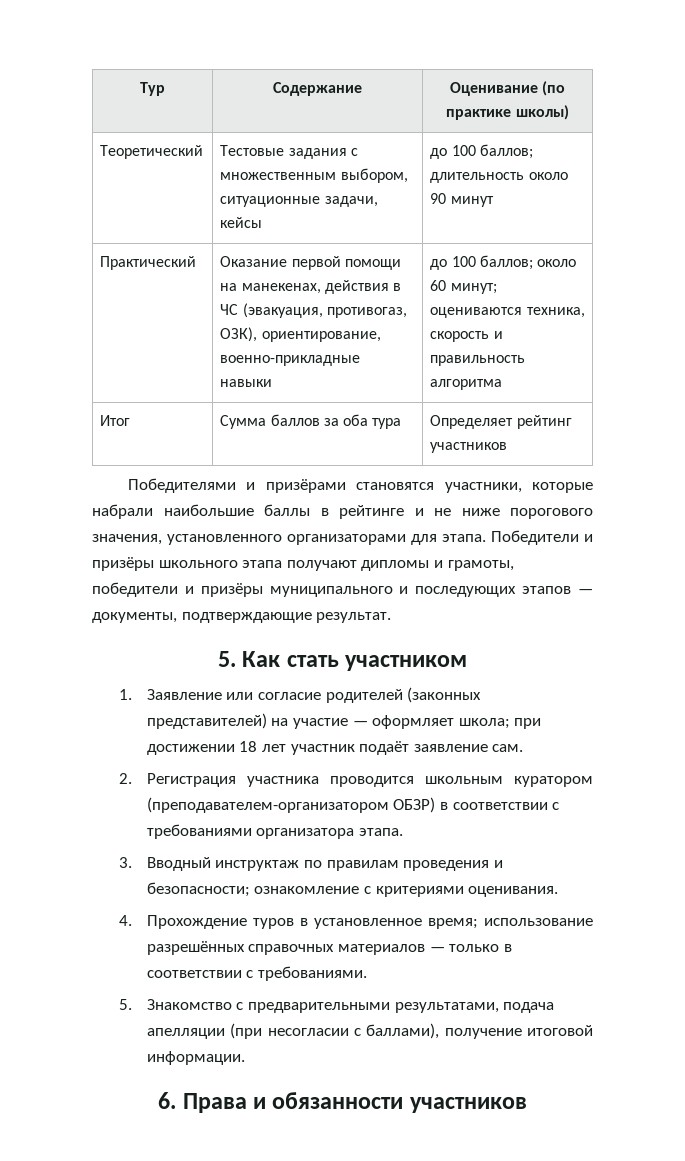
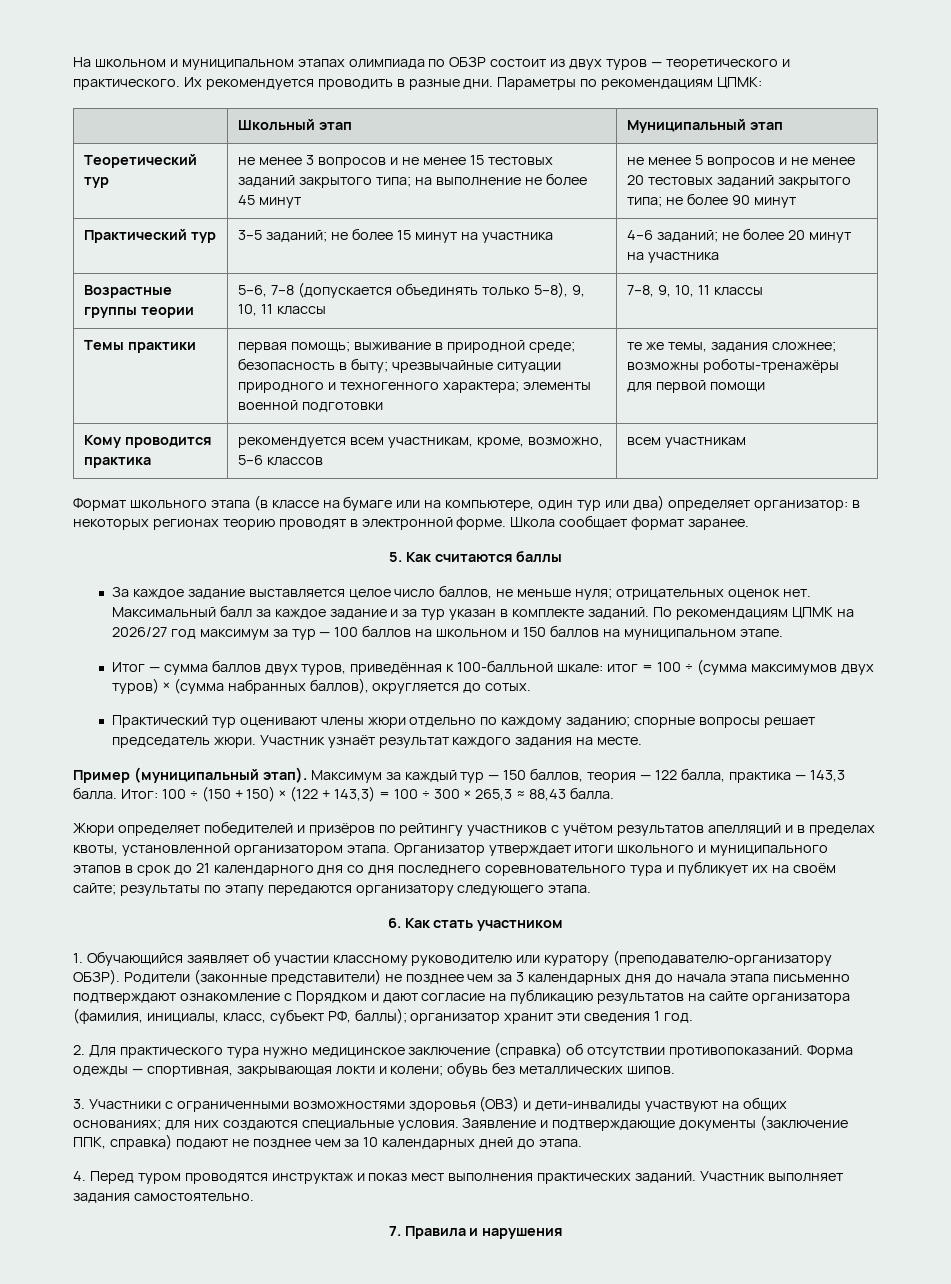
- Тур | Содержание | Оценивание (по практике школы)
- Теоретический | Тестовые задания с множественным выбором, ситуационные задачи, кейсы | до 100 баллов; длительность около 90 минут
- Практический | Оказание первой помощи на манекенах, действия в ЧС (эвакуация, противогаз, ОЗК), ориентирование, военно-прикладные навыки | до 100 баллов; около 60 минут; оцениваются техника, скорость и правильность алгоритма
- Итог | Сумма баллов за оба тура | Определяет рейтинг участников
- Победителями и призёрами становятся участники, которые набрали наибольшие баллы в рейтинге и не ниже порогового значения, установленного организаторами для этапа. Победители и призёры школьного этапа получают дипломы и грамоты, победители и призёры муниципального и последующих этапов — документы, подтверждающие результат.
- 5. Как стать участником
- 1. Заявление или согласие родителей (законных представителей) на участие — оформляет школа; при достижении 18 лет участник подаёт заявление сам.
- 2. Регистрация участника проводится школьным куратором (преподавателем-организатором ОБЗР) в соответствии с требованиями организатора этапа.
- 3. Вводный инструктаж по правилам проведения и безопасности; ознакомление с критериями оценивания.
- 4. Прохождение туров в установленное время; использование разрешённых справочных материалов — только в соответствии с требованиями.
- 5. Знакомство с предварительными результатами, подача апелляции (при несогласии с баллами), получение итоговой информации.
- 6. Права и обязанности участников
+ На школьном и муниципальном этапах олимпиада по ОБЗР состоит из двух туров — теоретического и практического. Их рекомендуется проводить в разные дни. Параметры по рекомендациям ЦПМК:
+ | Школьный этап | Муниципальный этап
+ Теоретический тур | не менее 3 вопросов и не менее 15 тестовых заданий закрытого типа; на выполнение не более 45 минут | не менее 5 вопросов и не менее 20 тестовых заданий закрытого типа; не более 90 минут
+ Практический тур | 3–5 заданий; не более 15 минут на участника | 4–6 заданий; не более 20 минут на участника
+ Возрастные группы теории | 5–6, 7–8 (допускается объединять только 5–8), 9, 10, 11 классы | 7–8, 9, 10, 11 классы
+ Темы практики | первая помощь; выживание в природной среде; безопасность в быту; чрезвычайные ситуации природного и техногенного характера; элементы военной подготовки | те же темы, задания сложнее; возможны роботы-тренажёры для первой помощи
+ Кому проводится практика | рекомендуется всем участникам, кроме, возможно, 5–6 классов | всем участникам
+ Формат школьного этапа (в классе на бумаге или на компьютере, один тур или два) определяет организатор: в некоторых регионах теорию проводят в электронной форме. Школа сообщает формат заранее.
+ 5. Как считаются баллы
+ За каждое задание выставляется целое число баллов, не меньше нуля; отрицательных оценок нет. Максимальный балл за каждое задание и за тур указан в комплекте заданий. По рекомендациям ЦПМК на 2026/27 год максимум за тур — 100 баллов на школьном и 150 баллов на муниципальном этапе.
+ Итог — сумма баллов двух туров, приведённая к 100-балльной шкале: итог = 100 ÷ (сумма максимумов двух туров) × (сумма набранных баллов), округляется до сотых.
+ Практический тур оценивают члены жюри отдельно по каждому заданию; спорные вопросы решает председатель жюри. Участник узнаёт результат каждого задания на месте.
+ Пример (муниципальный этап). Максимум за каждый тур — 150 баллов, теория — 122 балла, практика — 143,3 балла. Итог: 100 ÷ (150 + 150) × (122 + 143,3) = 100 ÷ 300 × 265,3 ≈ 88,43 балла.
+ Жюри определяет победителей и призёров по рейтингу участников с учётом результатов апелляций и в пределах квоты, установленной организатором этапа. Организатор утверждает итоги школьного и муниципального этапов в срок до 21 календарного дня со дня последнего соревновательного тура и публикует их на своём сайте; результаты по этапу передаются организатору следующего этапа.
+ 6. Как стать участником
+ 1. Обучающийся заявляет об участии классному руководителю или куратору (преподавателю-организатору ОБЗР). Родители (законные представители) не позднее чем за 3 календарных дня до начала этапа письменно подтверждают ознакомление с Порядком и дают согласие на публикацию результатов на сайте организатора (фамилия, инициалы, класс, субъект РФ, баллы); организатор хранит эти сведения 1 год.
+ 2. Для практического тура нужно медицинское заключение (справка) об отсутствии противопоказаний. Форма одежды — спортивная, закрывающая локти и колени; обувь без металлических шипов.
+ 3. Участники с ограниченными возможностями здоровья (ОВЗ) и дети-инвалиды участвуют на общих основаниях; для них создаются специальные условия. Заявление и подтверждающие документы (заключение ППК, справка) подают не позднее чем за 10 календарных дней до этапа.
+ 4. Перед туром проводятся инструктаж и показ мест выполнения практических заданий. Участник выполняет задания самостоятельно.
+ 7. Правила и нарушения

